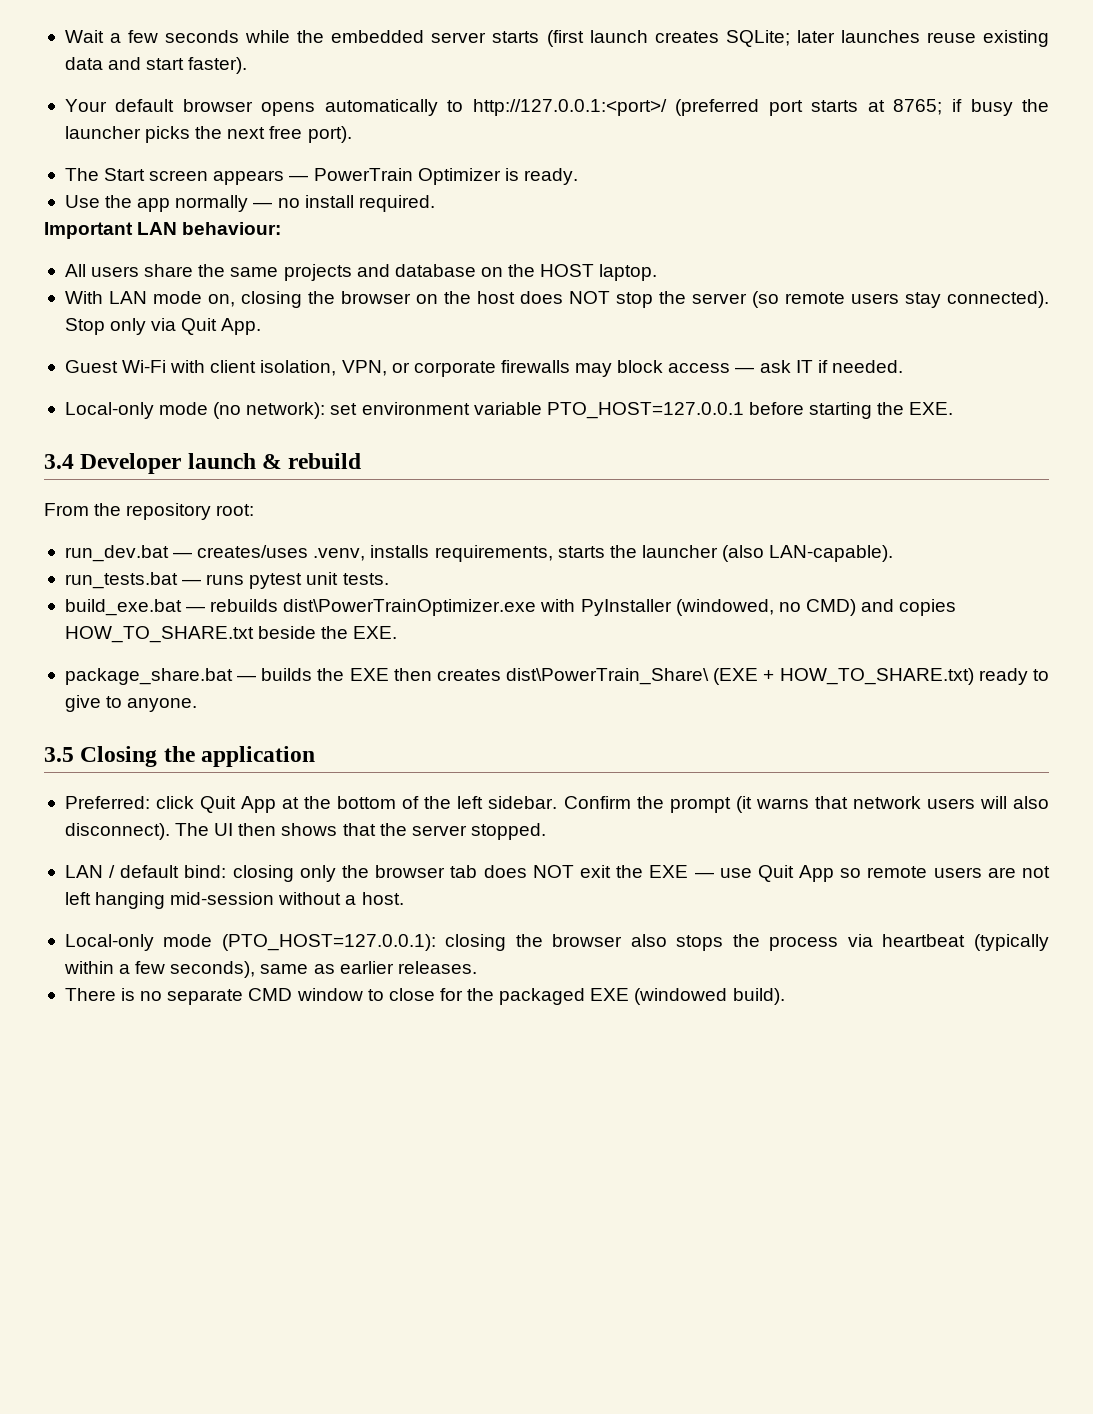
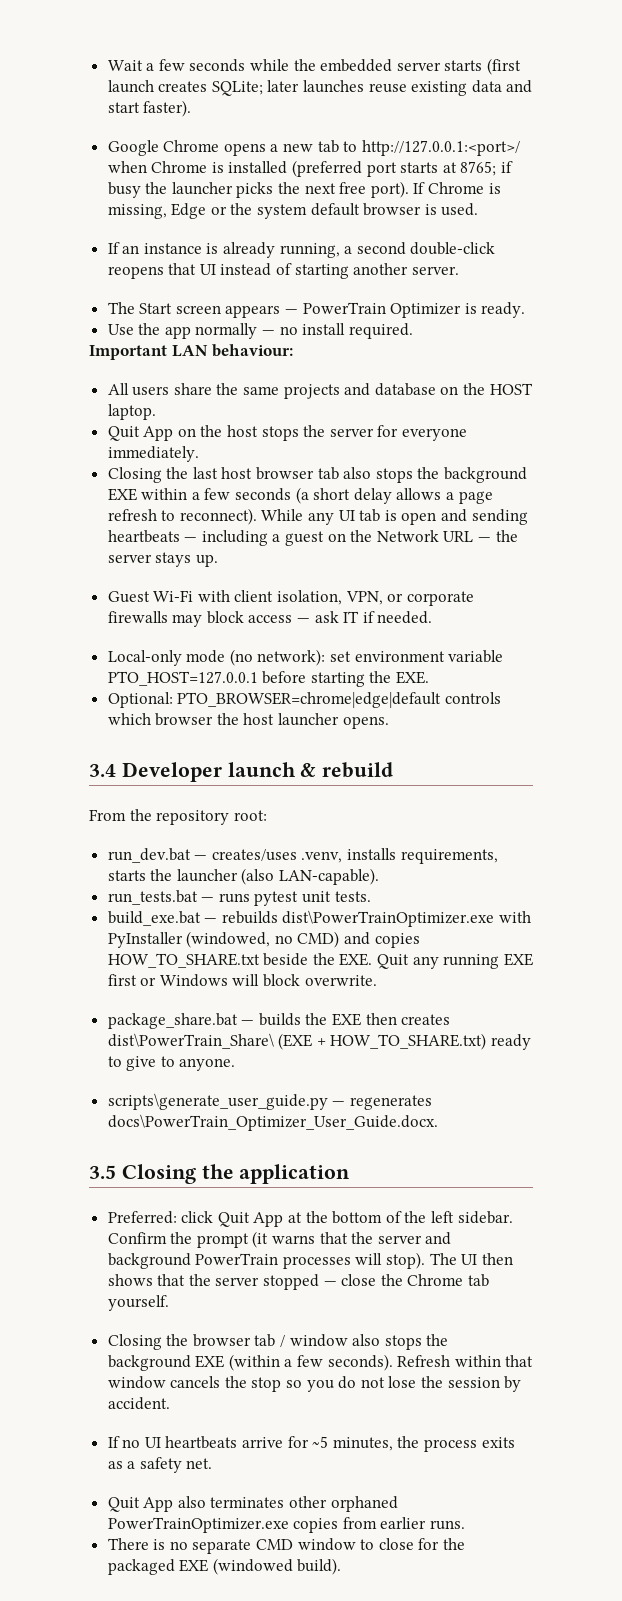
- Your default browser opens automatically to http://127.0.0.1:<port>/ (preferred port starts at 8765; if busy the launcher picks the next free port).
+ Google Chrome opens a new tab to http://127.0.0.1:<port>/ when Chrome is installed (preferred port starts at 8765; if busy the launcher picks the next free port). If Chrome is missing, Edge or the system default browser is used.
+ If an instance is already running, a second double-click reopens that UI instead of starting another server.
- With LAN mode on, closing the browser on the host does NOT stop the server (so remote users stay connected). Stop only via Quit App.
+ Quit App on the host stops the server for everyone immediately.
+ Closing the last host browser tab also stops the background EXE within a few seconds (a short delay allows a page refresh to reconnect). While any UI tab is open and sending heartbeats — including a guest on the Network URL — the server stays up.
+ Optional: PTO_BROWSER=chrome|edge|default controls which browser the host launcher opens.
- build_exe.bat — rebuilds dist\PowerTrainOptimizer.exe with PyInstaller (windowed, no CMD) and copies HOW_TO_SHARE.txt beside the EXE.
+ build_exe.bat — rebuilds dist\PowerTrainOptimizer.exe with PyInstaller (windowed, no CMD) and copies HOW_TO_SHARE.txt beside the EXE. Quit any running EXE first or Windows will block overwrite.
+ scripts\generate_user_guide.py — regenerates docs\PowerTrain_Optimizer_User_Guide.docx.
- Confirm the prompt (it warns that network users will also disconnect).
+ Confirm the prompt (it warns that the server and background PowerTrain processes will stop).
- The UI then shows that the server stopped.
- LAN / default bind: closing only the browser tab does NOT exit the EXE — use Quit App so remote users are not left hanging mid-session without a host.
- Local-only mode (PTO_HOST=127.0.0.1): closing the browser also stops the process via heartbeat (typically within a few seconds), same as earlier releases.
+ The UI then shows that the server stopped — close the Chrome tab yourself.
+ Closing the browser tab / window also stops the background EXE (within a few seconds). Refresh within that window cancels the stop so you do not lose the session by accident.
+ If no UI heartbeats arrive for ~5 minutes, the process exits as a safety net.
+ Quit App also terminates other orphaned PowerTrainOptimizer.exe copies from earlier runs.

